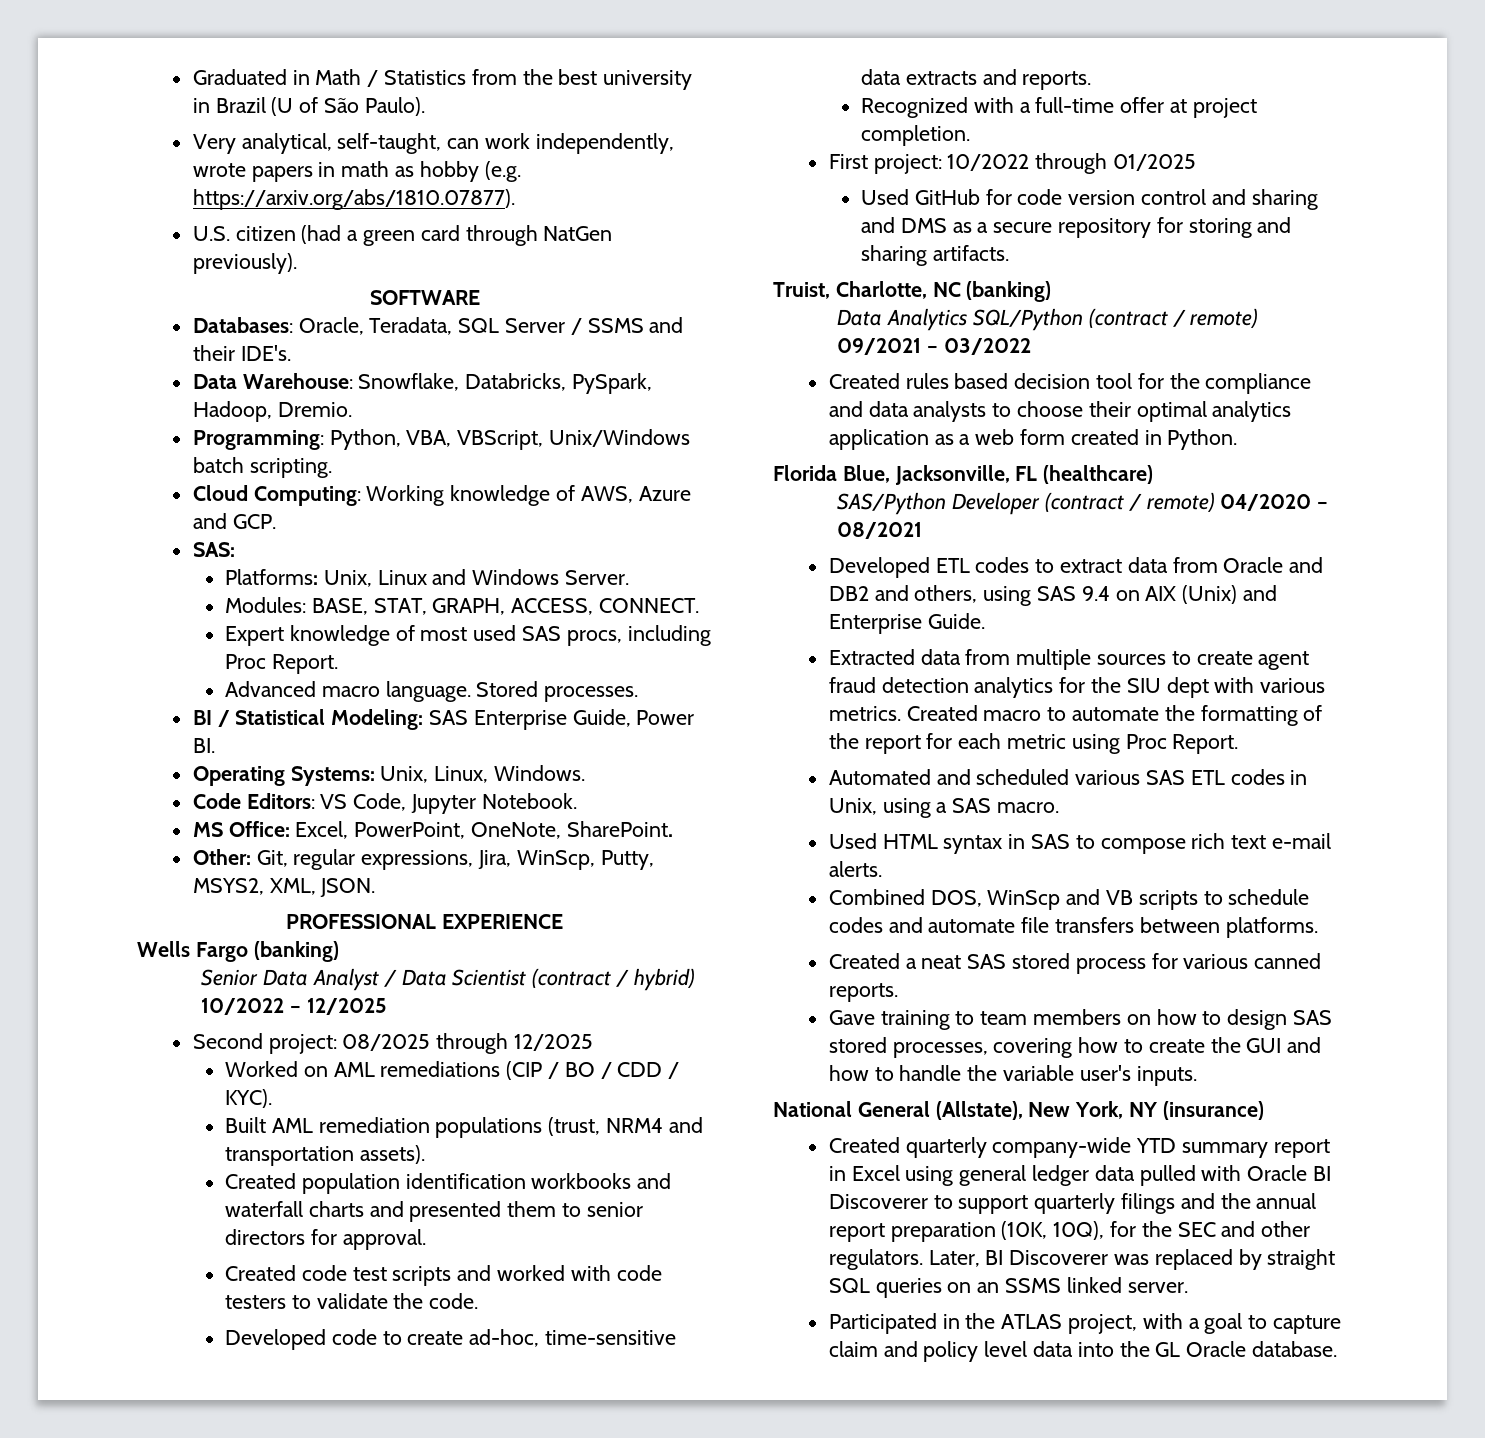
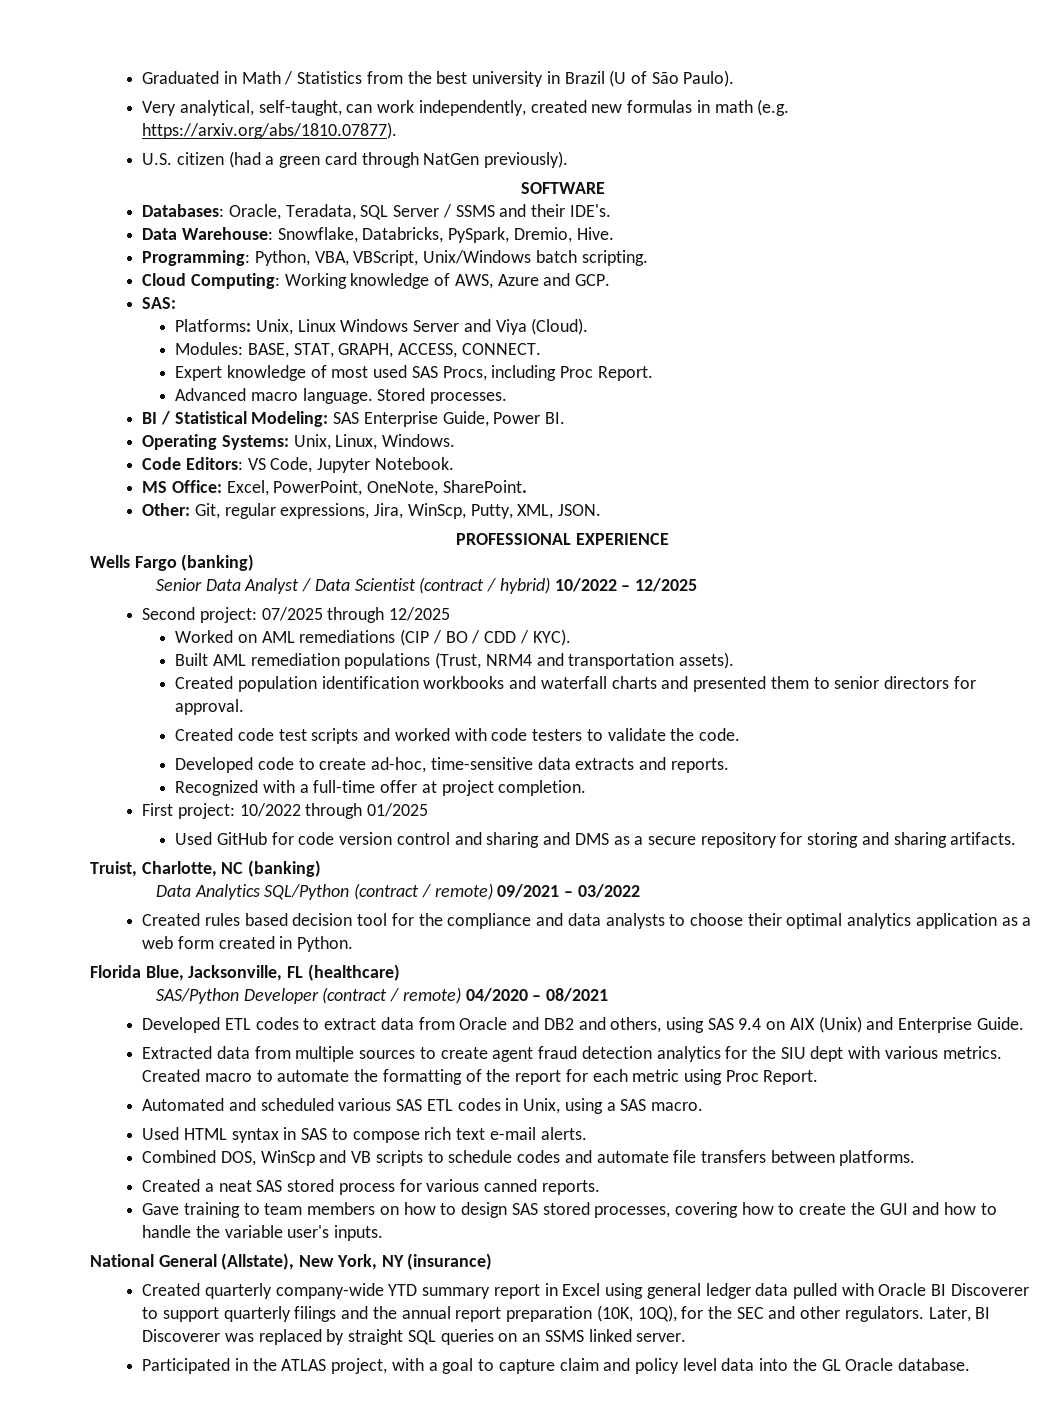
- Very analytical, self-taught, can work independently, wrote papers in math as hobby (e.g. https://arxiv.org/abs/1810.07877).
+ Very analytical, self-taught, can work independently, created new formulas in math (e.g. https://arxiv.org/abs/1810.07877).
- Data Warehouse: Snowflake, Databricks, PySpark, Hadoop, Dremio.
+ Data Warehouse: Snowflake, Databricks, PySpark, Dremio, Hive.
- Platforms: Unix, Linux and Windows Server.
+ Platforms: Unix, Linux Windows Server and Viya (Cloud).
- Expert knowledge of most used SAS procs, including Proc Report.
+ Expert knowledge of most used SAS Procs, including Proc Report.
- Other: Git, regular expressions, Jira, WinScp, Putty, MSYS2, XML, JSON.
+ Other: Git, regular expressions, Jira, WinScp, Putty, XML, JSON.
- Second project: 08/2025 through 12/2025
+ Second project: 07/2025 through 12/2025
- Built AML remediation populations (trust, NRM4 and transportation assets).
+ Built AML remediation populations (Trust, NRM4 and transportation assets).

